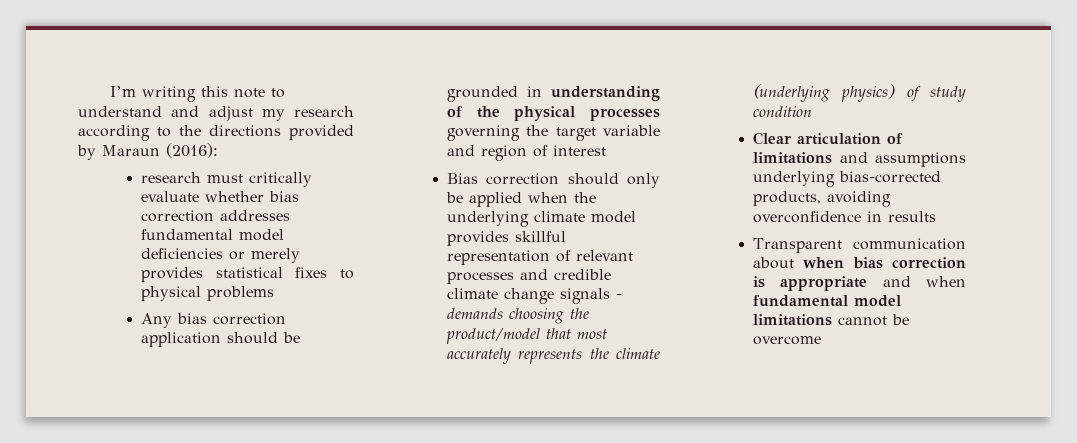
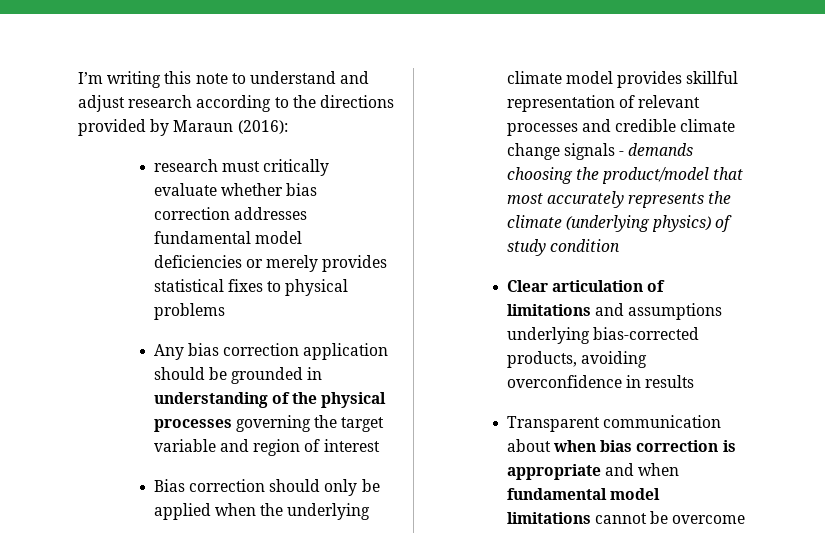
- I’m writing this note to understand and adjust my research according to the directions provided by Maraun (2016):
+ I’m writing this note to understand and adjust research according to the directions provided by Maraun (2016):

